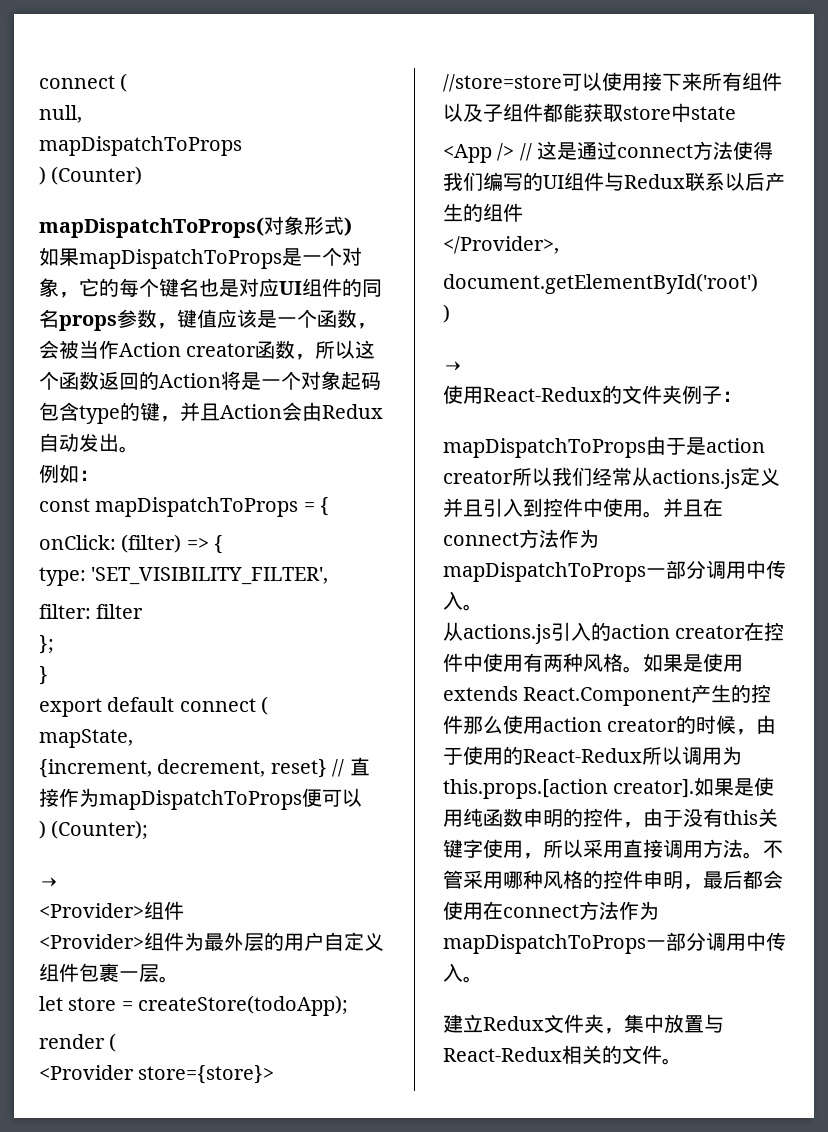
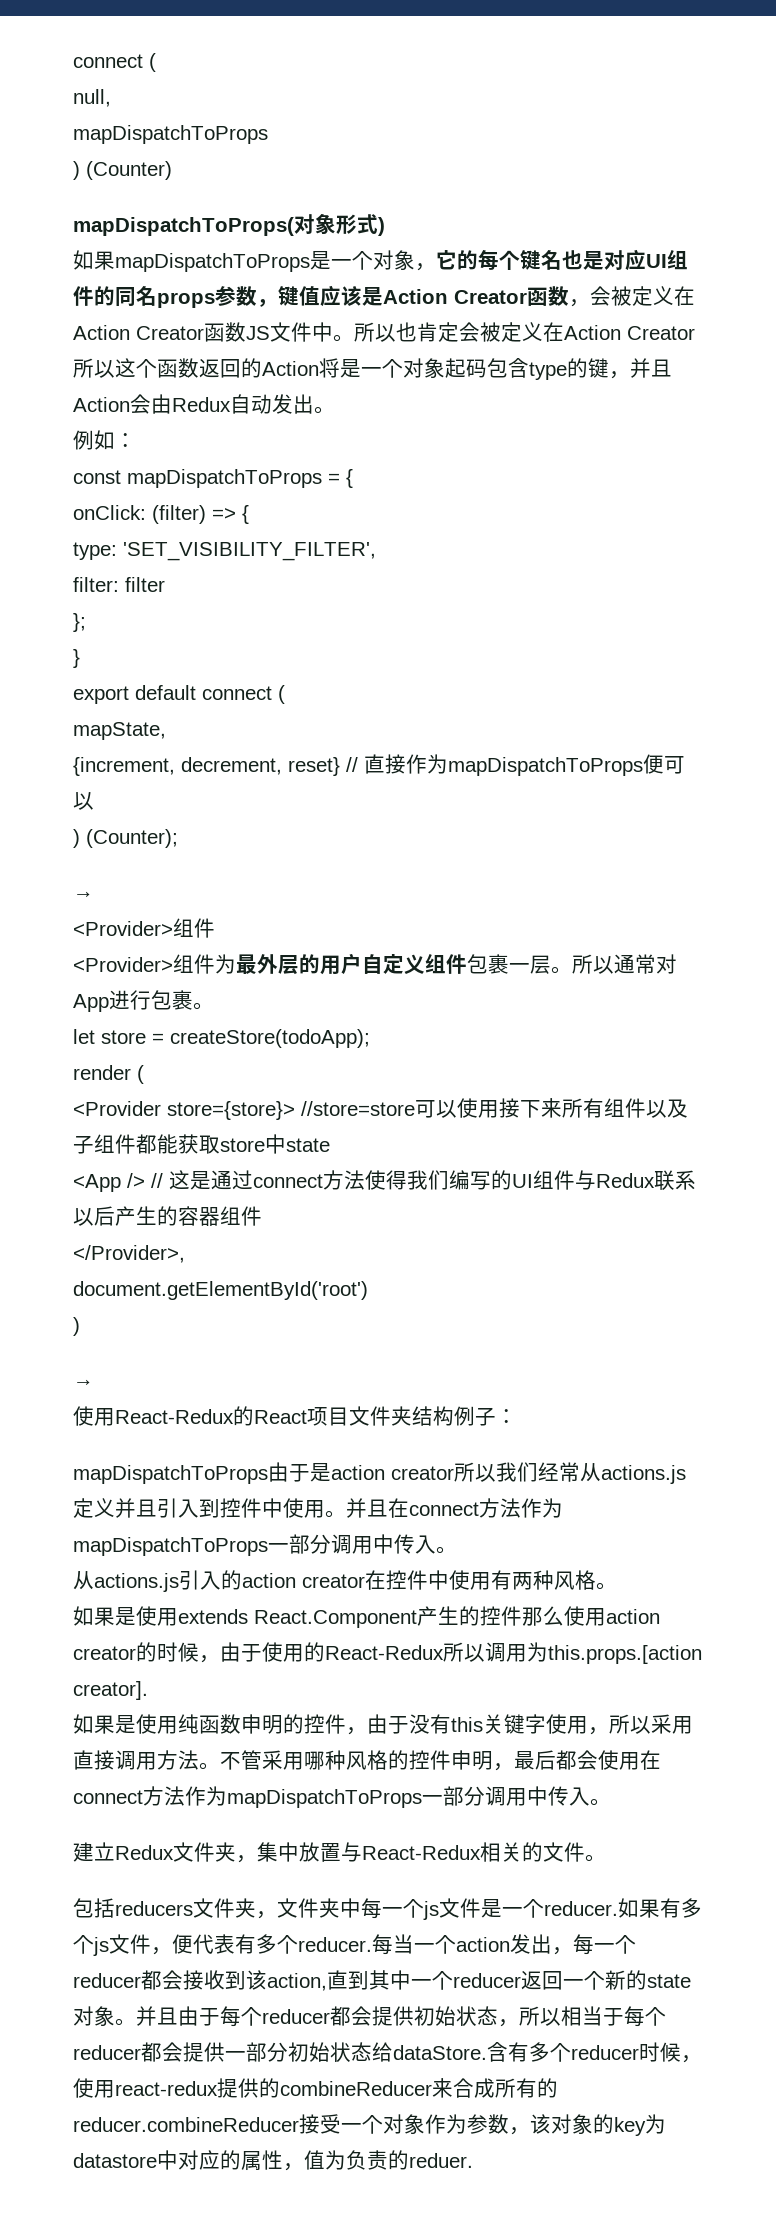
- 如果mapDispatchToProps是一个对象，它的每个键名也是对应UI组件的同名props参数，键值应该是一个函数，会被当作Action creator函数，所以这个函数返回的Action将是一个对象起码包含type的键，并且Action会由Redux自动发出。
+ 如果mapDispatchToProps是一个对象，它的每个键名也是对应UI组件的同名props参数，键值应该是Action Creator函数，会被定义在Action Creator函数JS文件中。所以也肯定会被定义在Action Creator所以这个函数返回的Action将是一个对象起码包含type的键，并且Action会由Redux自动发出。
+ 所以通常对App进行包裹。
- <App /> // 这是通过connect方法使得我们编写的UI组件与Redux联系以后产生的组件
+ <App /> // 这是通过connect方法使得我们编写的UI组件与Redux联系以后产生的容器组件
- 使用React-Redux的文件夹例子：
+ 使用React-Redux的React项目文件夹结构例子：
- 从actions.js引入的action creator在控件中使用有两种风格。如果是使用extends React.Component产生的控件那么使用action creator的时候，由于使用的React-Redux所以调用为this.props.[action creator].如果是使用纯函数申明的控件，由于没有this关键字使用，所以采用直接调用方法。
+ 从actions.js引入的action creator在控件中使用有两种风格。
+ 如果是使用extends React.Component产生的控件那么使用action creator的时候，由于使用的React-Redux所以调用为this.props.[action creator].
+ 如果是使用纯函数申明的控件，由于没有this关键字使用，所以采用直接调用方法。
+ 包括reducers文件夹，文件夹中每一个js文件是一个reducer.如果有多个js文件，便代表有多个reducer.每当一个action发出，每一个reducer都会接收到该action,直到其中一个reducer返回一个新的state对象。并且由于每个reducer都会提供初始状态，所以相当于每个reducer都会提供一部分初始状态给dataStore.含有多个reducer时候，使用react-redux提供的combineReducer来合成所有的reducer.combineReducer接受一个对象作为参数，该对象的key为datastore中对应的属性，值为负责的reduer.

